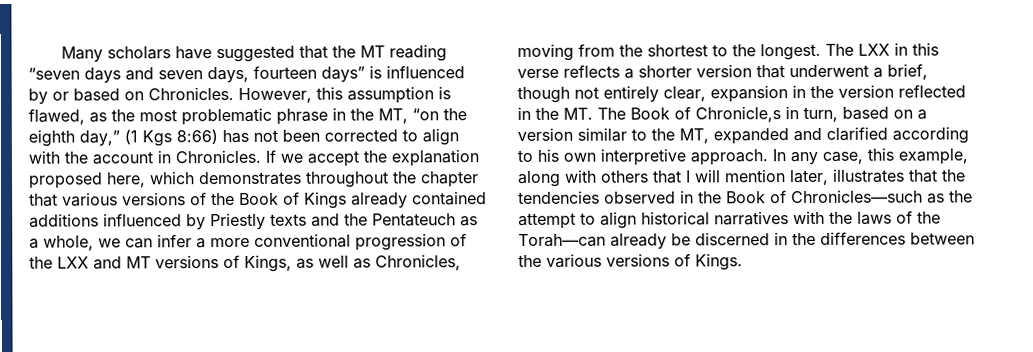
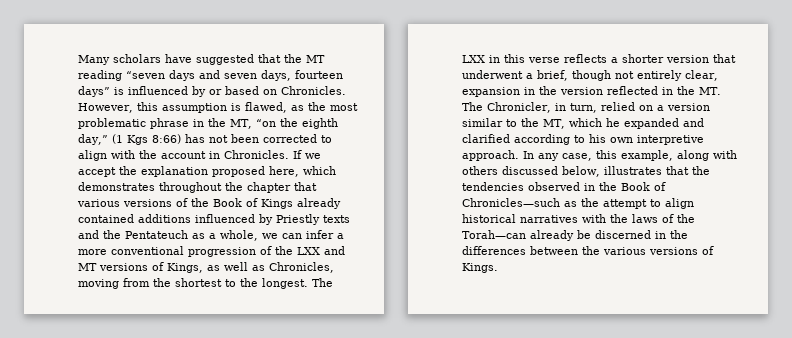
- The LXX in this verse reflects a shorter version that underwent a brief, though not entirely clear, expansion in the version reflected in the MT. The Book of Chronicle,s in turn, based on a version similar to the MT, expanded and clarified according to his own interpretive approach.
+ The LXX in this verse reflects a shorter version that underwent a brief, though not entirely clear, expansion in the version reflected in the MT. The Chronicler, in turn, relied on a version similar to the MT, which he expanded and clarified according to his own interpretive approach.
- In any case, this example, along with others that I will mention later, illustrates that the tendencies observed in the Book of Chronicles—such as the attempt to align historical narratives with the laws of the Torah—can already be discerned in the differences between the various versions of Kings.
+ In any case, this example, along with others discussed below, illustrates that the tendencies observed in the Book of Chronicles—such as the attempt to align historical narratives with the laws of the Torah—can already be discerned in the differences between the various versions of Kings.

